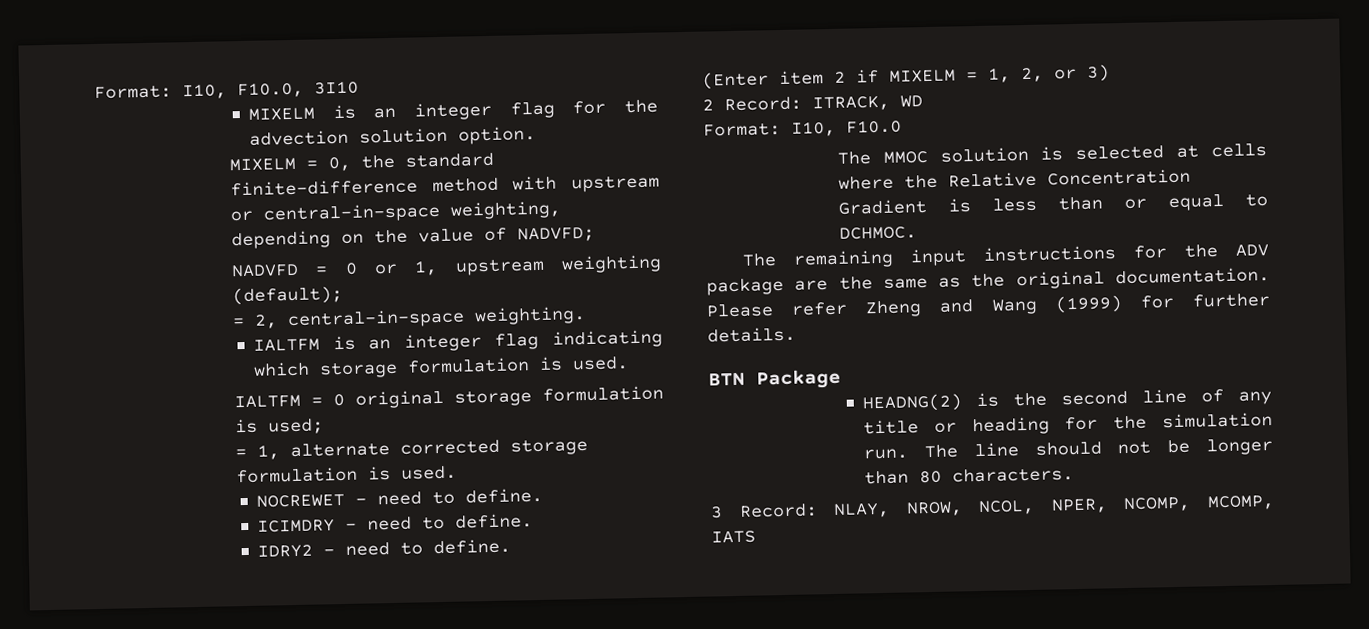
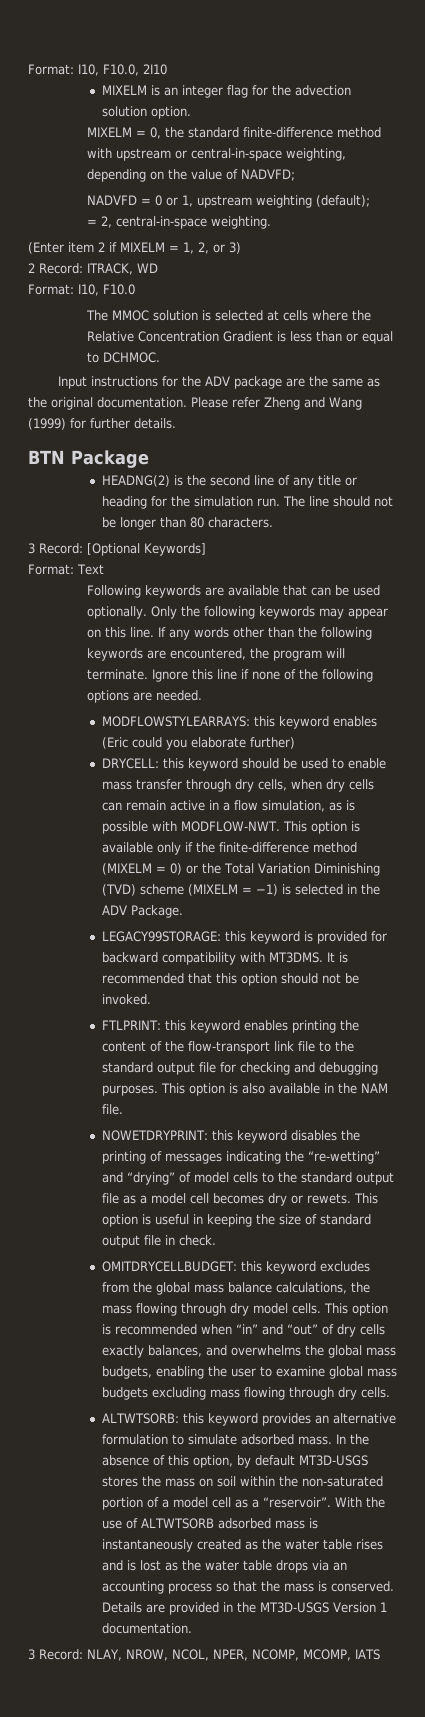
- Format: I10, F10.0, 3I10
+ Format: I10, F10.0, 2I10
- IALTFM is an integer flag indicating which storage formulation is used.
- IALTFM = 0 original storage formulation is used;
- = 1, alternate corrected storage formulation is used.
- NOCREWET - need to define.
- ICIMDRY - need to define.
- IDRY2 - need to define.
- The remaining input instructions for the ADV package are the same as the original documentation.
+ Input instructions for the ADV package are the same as the original documentation.
+ 3 Record: [Optional Keywords]
+ Format: Text
+ Following keywords are available that can be used optionally. Only the following keywords may appear on this line. If any words other than the following keywords are encountered, the program will terminate. Ignore this line if none of the following options are needed.
+ MODFLOWSTYLEARRAYS: this keyword enables (Eric could you elaborate further)
+ DRYCELL: this keyword should be used to enable mass transfer through dry cells, when dry cells can remain active in a flow simulation, as is possible with MODFLOW-NWT. This option is available only if the finite-difference method (MIXELM = 0) or the Total Variation Diminishing (TVD) scheme (MIXELM = −1) is selected in the ADV Package.
+ LEGACY99STORAGE: this keyword is provided for backward compatibility with MT3DMS. It is recommended that this option should not be invoked.
+ FTLPRINT: this keyword enables printing the content of the flow-transport link file to the standard output file for checking and debugging purposes. This option is also available in the NAM file.
+ NOWETDRYPRINT: this keyword disables the printing of messages indicating the “re-wetting” and “drying” of model cells to the standard output file as a model cell becomes dry or rewets. This option is useful in keeping the size of standard output file in check.
+ OMITDRYCELLBUDGET: this keyword excludes from the global mass balance calculations, the mass flowing through dry model cells. This option is recommended when “in” and “out” of dry cells exactly balances, and overwhelms the global mass budgets, enabling the user to examine global mass budgets excluding mass flowing through dry cells.
+ ALTWTSORB: this keyword provides an alternative formulation to simulate adsorbed mass. In the absence of this option, by default MT3D-USGS stores the mass on soil within the non-saturated portion of a model cell as a “reservoir”. With the use of ALTWTSORB adsorbed mass is instantaneously created as the water table rises and is lost as the water table drops via an accounting process so that the mass is conserved. Details are provided in the MT3D-USGS Version 1 documentation.

